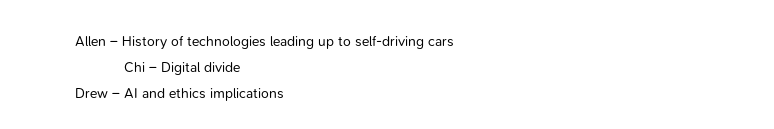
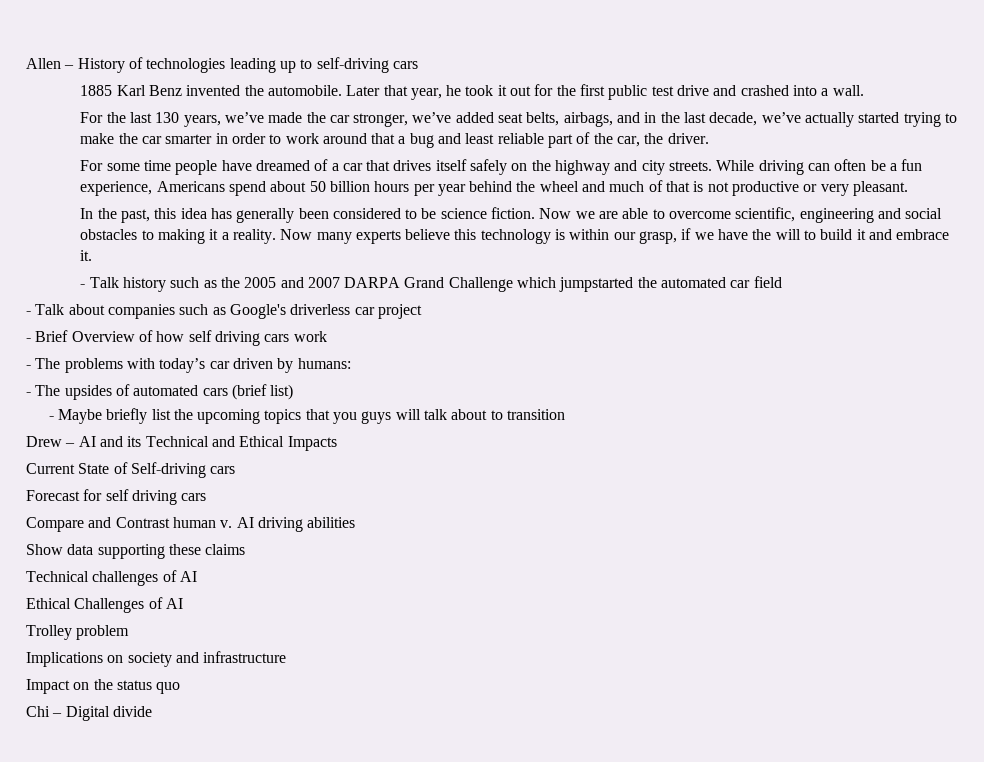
+ 1885 Karl Benz invented the automobile. Later that year, he took it out for the first public test drive and crashed into a wall.
+ For the last 130 years, we’ve made the car stronger, we’ve added seat belts, airbags, and in the last decade, we’ve actually started trying to make the car smarter in order to work around that a bug and least reliable part of the car, the driver.
+ For some time people have dreamed of a car that drives itself safely on the highway and city streets. While driving can often be a fun experience, Americans spend about 50 billion hours per year behind the wheel and much of that is not productive or very pleasant.
+ In the past, this idea has generally been considered to be science fiction. Now we are able to overcome scientific, engineering and social obstacles to making it a reality. Now many experts believe this technology is within our grasp, if we have the will to build it and embrace it.
+ - Talk history such as the 2005 and 2007 DARPA Grand Challenge which jumpstarted the automated car field
+ - Talk about companies such as Google's driverless car project
+ - Brief Overview of how self driving cars work
+ - The problems with today’s car driven by humans:
+ - The upsides of automated cars (brief list)
+ - Maybe briefly list the upcoming topics that you guys will talk about to transition
+ Drew – AI and its Technical and Ethical Impacts
+ Current State of Self-driving cars
+ Forecast for self driving cars
+ Compare and Contrast human v. AI driving abilities
+ Show data supporting these claims
+ Technical challenges of AI
+ Ethical Challenges of AI
+ Trolley problem
+ Implications on society and infrastructure
+ Impact on the status quo
  Chi – Digital divide
- Drew – AI and ethics implications

